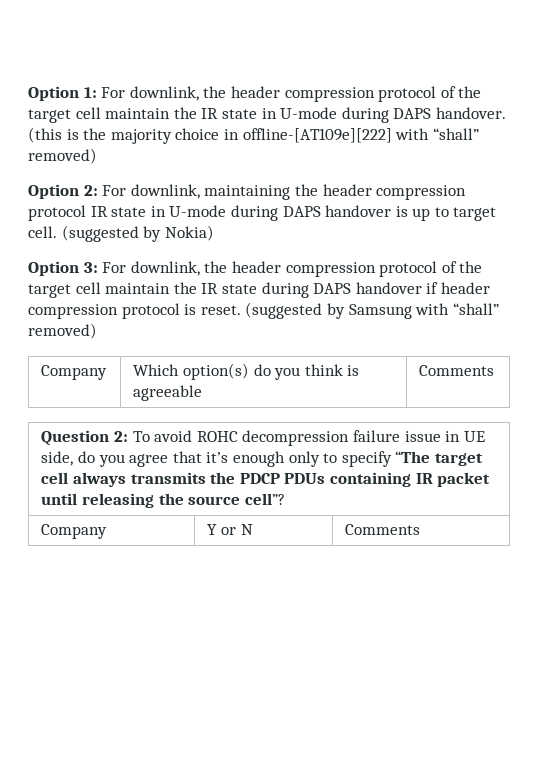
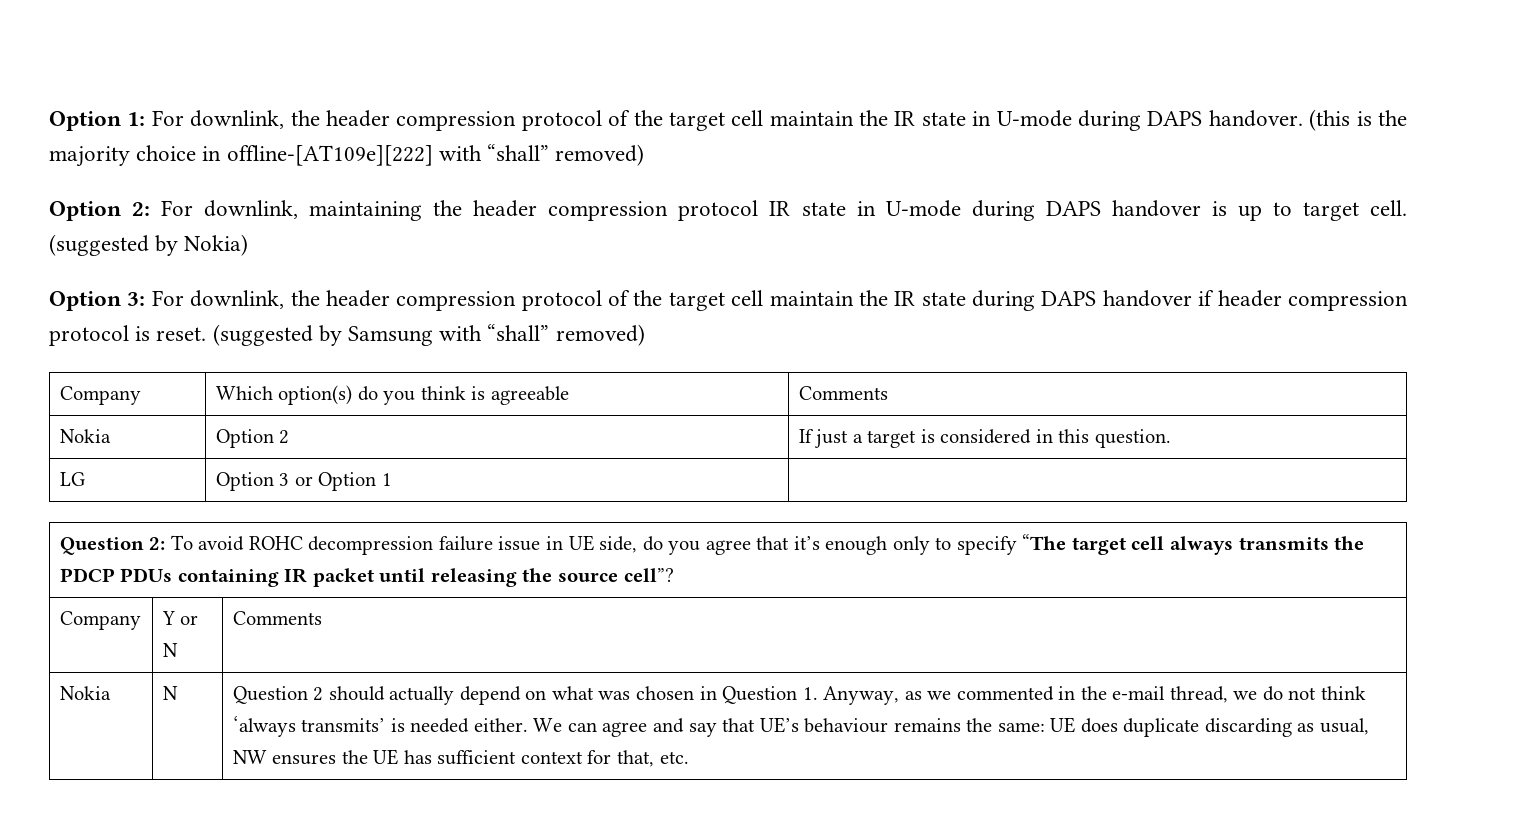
+ Nokia | Option 2 | If just a target is considered in this question.
+ LG | Option 3 or Option 1 |
+ Nokia | N | Question 2 should actually depend on what was chosen in Question 1. Anyway, as we commented in the e-mail thread, we do not think ‘always transmits’ is needed either. We can agree and say that UE’s behaviour remains the same: UE does duplicate discarding as usual, NW ensures the UE has sufficient context for that, etc.

